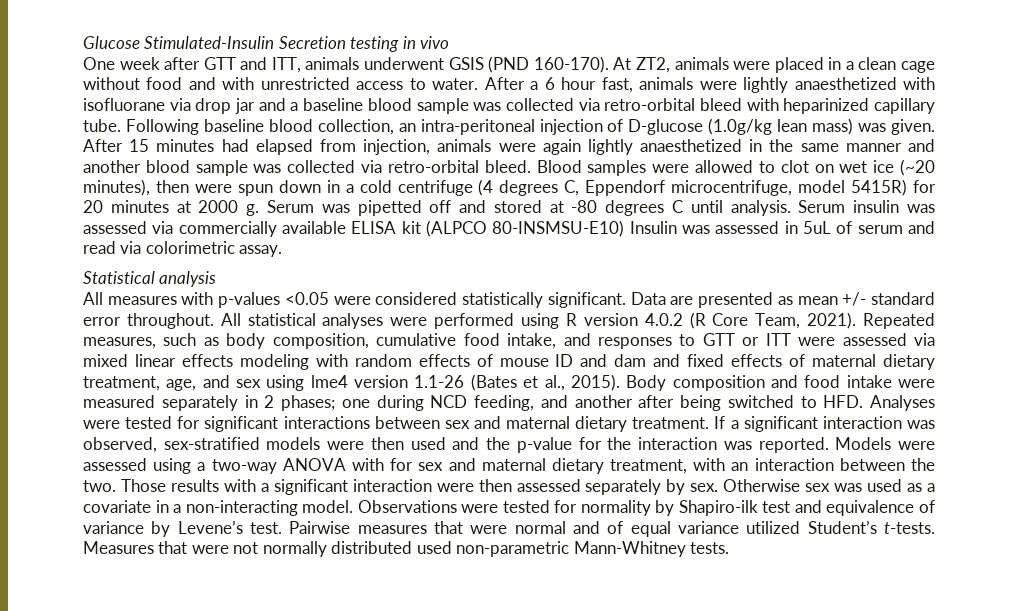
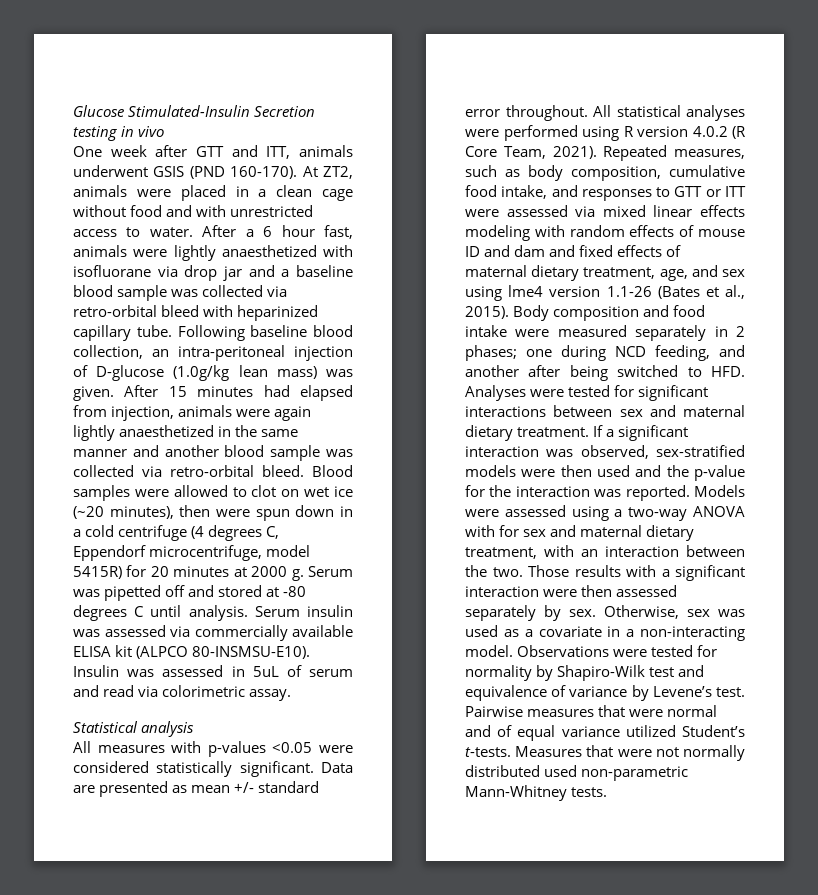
- Serum insulin was assessed via commercially available ELISA kit (ALPCO 80-INSMSU-E10) Insulin was assessed in 5uL of serum and read via colorimetric assay.
+ Serum insulin was assessed via commercially available ELISA kit (ALPCO 80-INSMSU-E10). Insulin was assessed in 5uL of serum and read via colorimetric assay.
- Otherwise sex was used as a covariate in a non-interacting model.
+ Otherwise, sex was used as a covariate in a non-interacting model.
- Observations were tested for normality by Shapiro-ilk test and equivalence of variance by Levene’s test.
+ Observations were tested for normality by Shapiro-Wilk test and equivalence of variance by Levene’s test.

